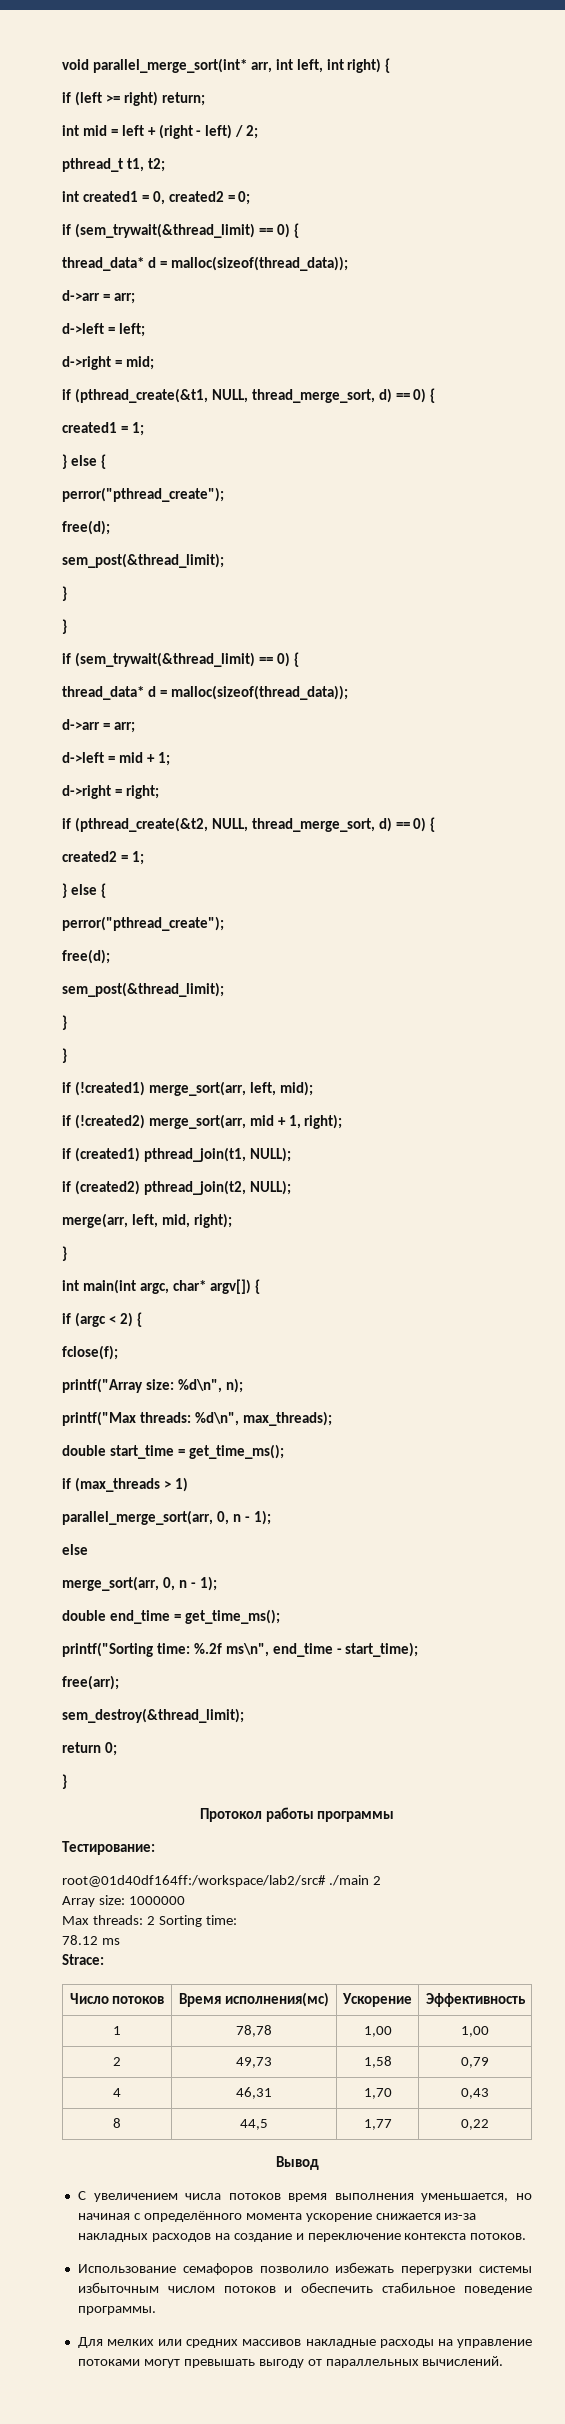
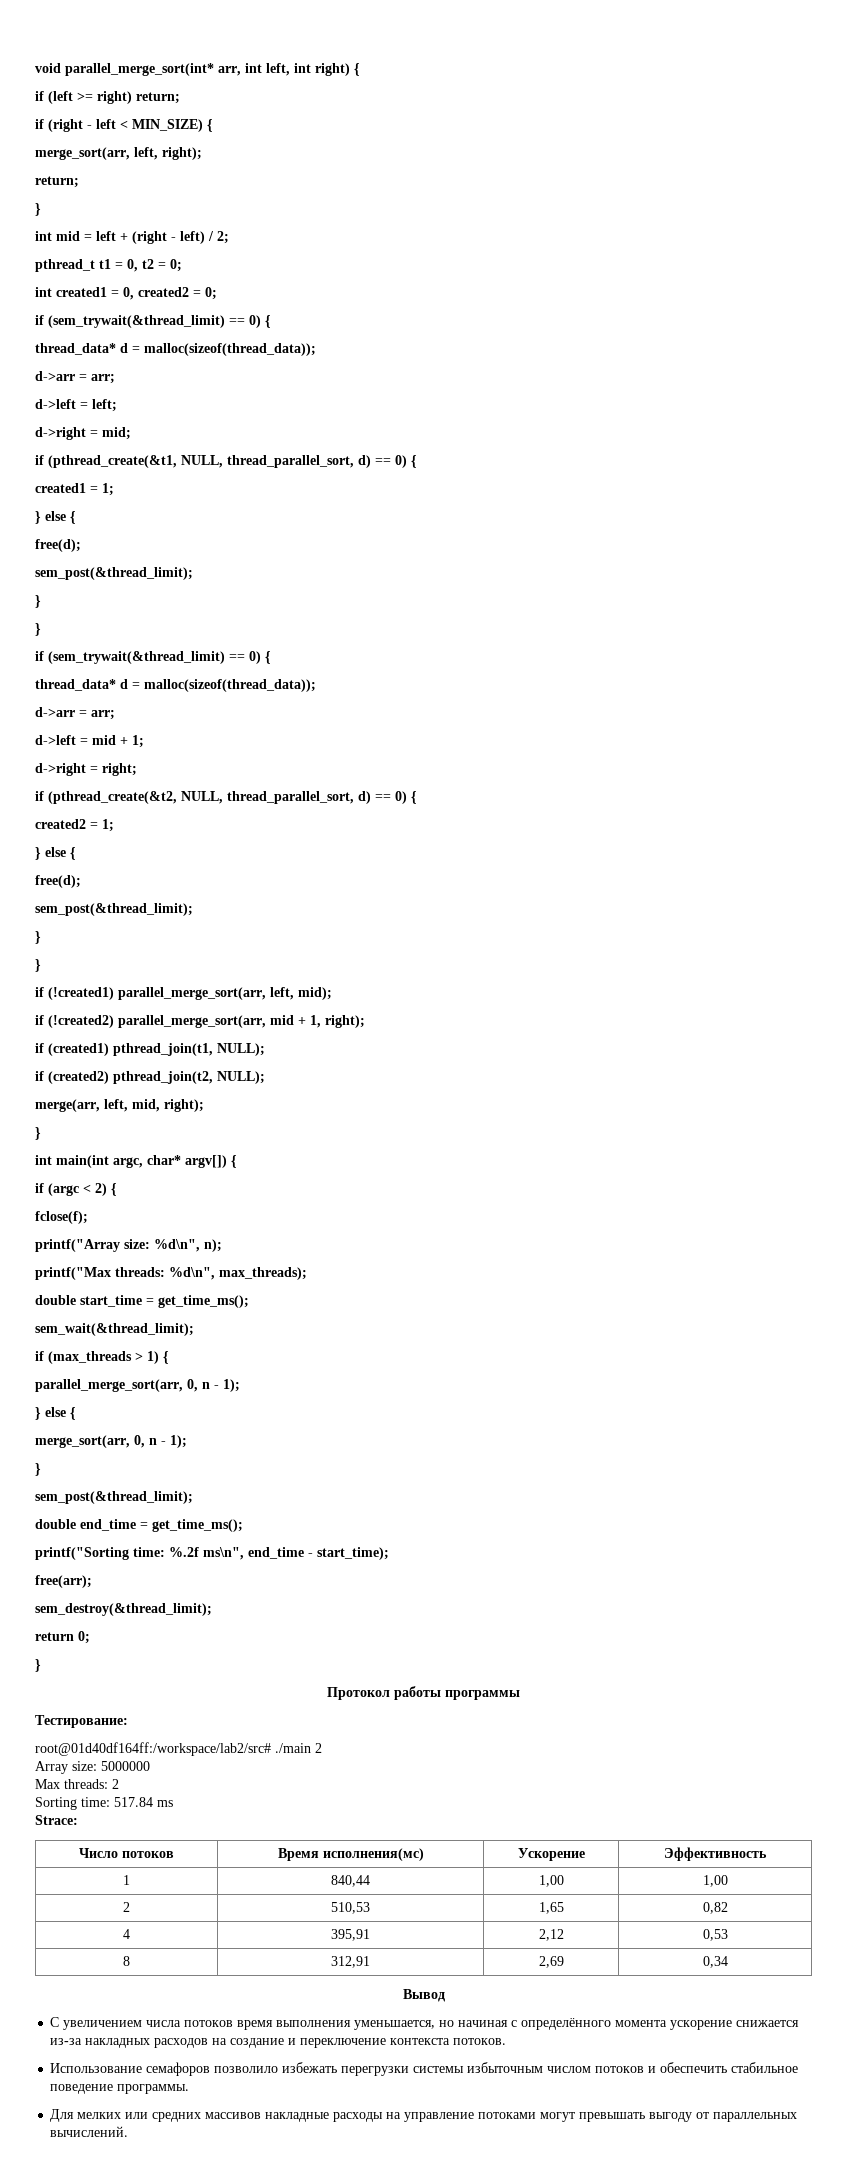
+ if (right - left < MIN_SIZE) {
+ merge_sort(arr, left, right);
+ return;
+ }
- pthread_t t1, t2;
+ pthread_t t1 = 0, t2 = 0;
- if (pthread_create(&t1, NULL, thread_merge_sort, d) == 0) {
+ if (pthread_create(&t1, NULL, thread_parallel_sort, d) == 0) {
  created1 = 1;
  } else {
- perror("pthread_create");
- if (pthread_create(&t2, NULL, thread_merge_sort, d) == 0) {
+ if (pthread_create(&t2, NULL, thread_parallel_sort, d) == 0) {
  created2 = 1;
  } else {
- perror("pthread_create");
- if (!created1) merge_sort(arr, left, mid);
+ if (!created1) parallel_merge_sort(arr, left, mid);
- if (!created2) merge_sort(arr, mid + 1, right);
+ if (!created2) parallel_merge_sort(arr, mid + 1, right);
+ sem_wait(&thread_limit);
- if (max_threads > 1)
+ if (max_threads > 1) {
  parallel_merge_sort(arr, 0, n - 1);
- else
+ } else {
  merge_sort(arr, 0, n - 1);
+ }
+ sem_post(&thread_limit);
- Array size: 1000000
+ Array size: 5000000
- Max threads: 2 Sorting time:
- 78.12 ms
+ Max threads: 2
+ Sorting time: 517.84 ms
- 1 | 78,78 | 1,00 | 1,00
+ 1 | 840,44 | 1,00 | 1,00
- 2 | 49,73 | 1,58 | 0,79
- 4 | 46,31 | 1,70 | 0,43
- 8 | 44,5 | 1,77 | 0,22
+ 2 | 510,53 | 1,65 | 0,82
+ 4 | 395,91 | 2,12 | 0,53
+ 8 | 312,91 | 2,69 | 0,34

